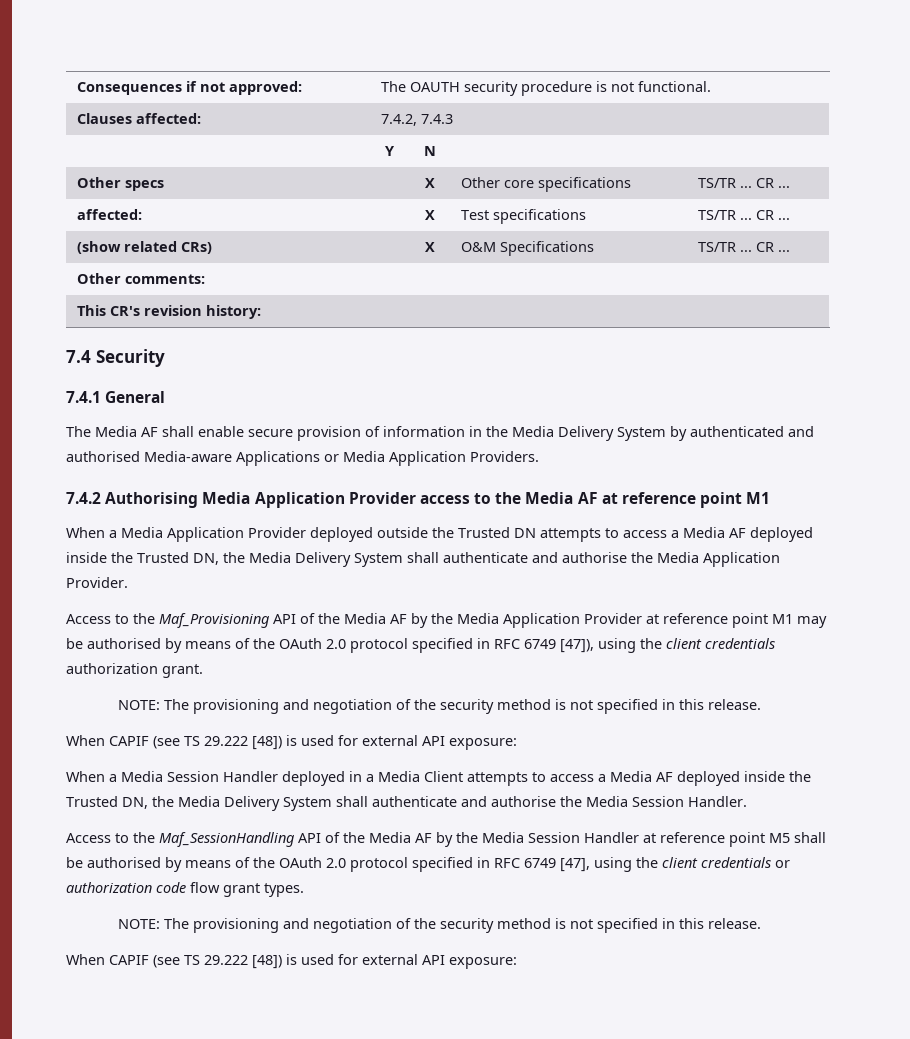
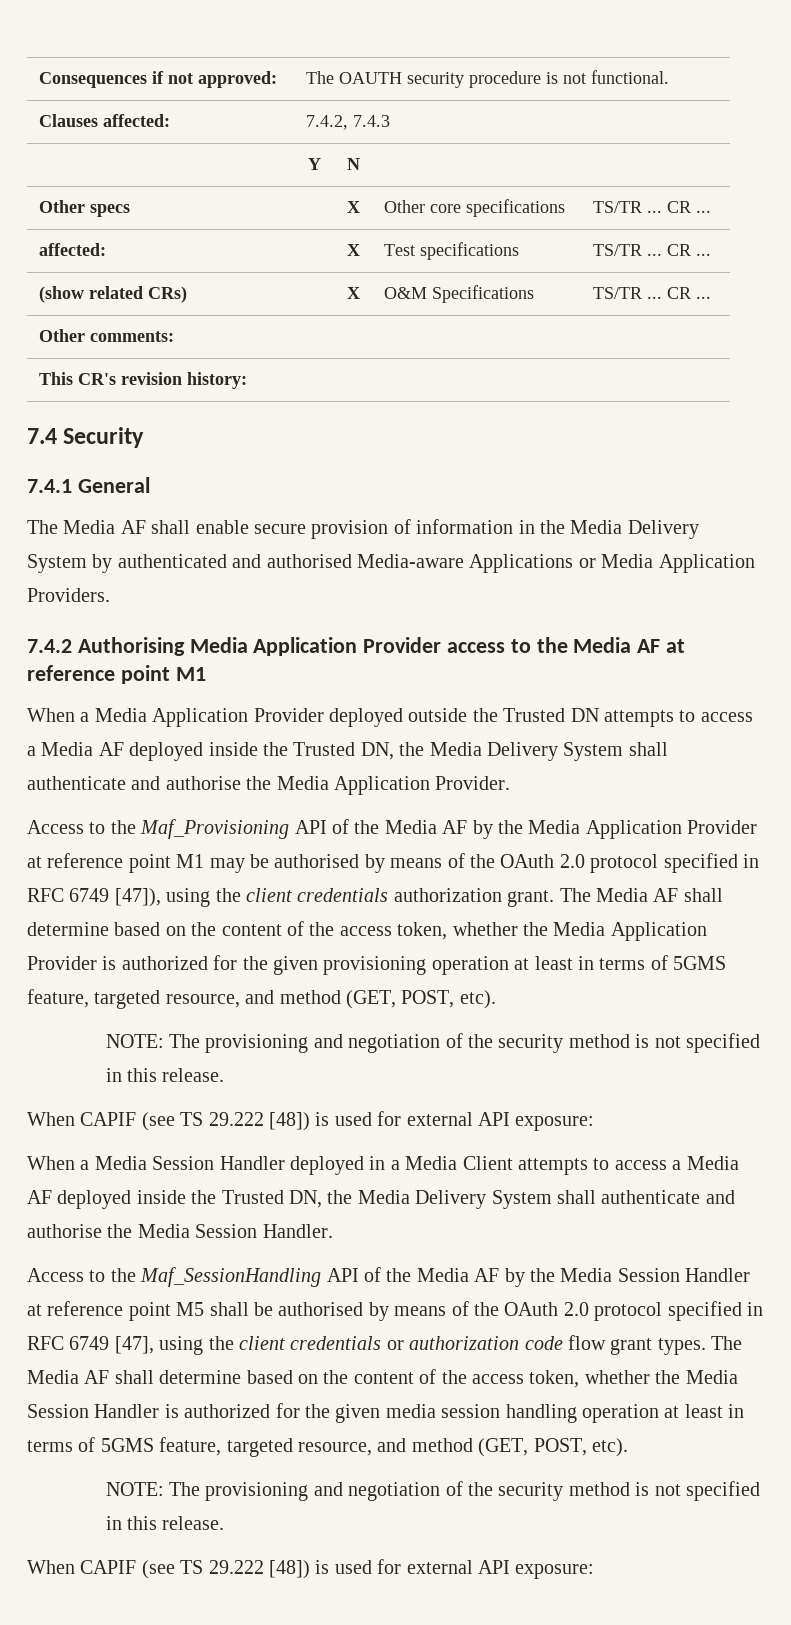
+ The Media AF shall determine based on the content of the access token, whether the Media Application Provider is authorized for the given provisioning operation at least in terms of 5GMS feature, targeted resource, and method (GET, POST, etc).
+ The Media AF shall determine based on the content of the access token, whether the Media Session Handler is authorized for the given media session handling operation at least in terms of 5GMS feature, targeted resource, and method (GET, POST, etc).

